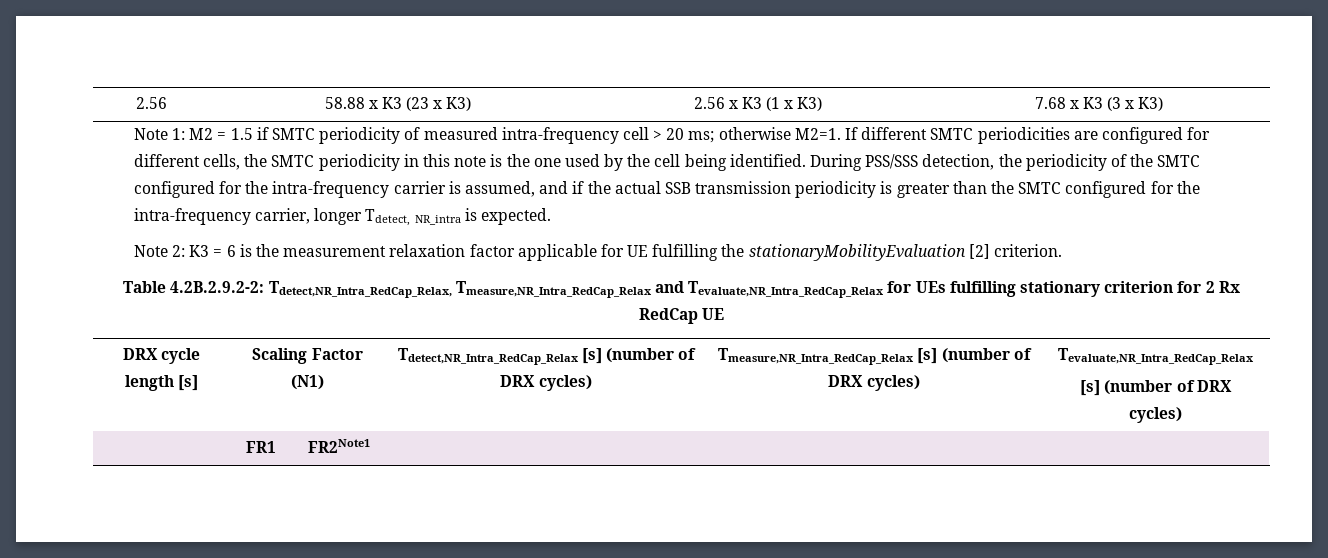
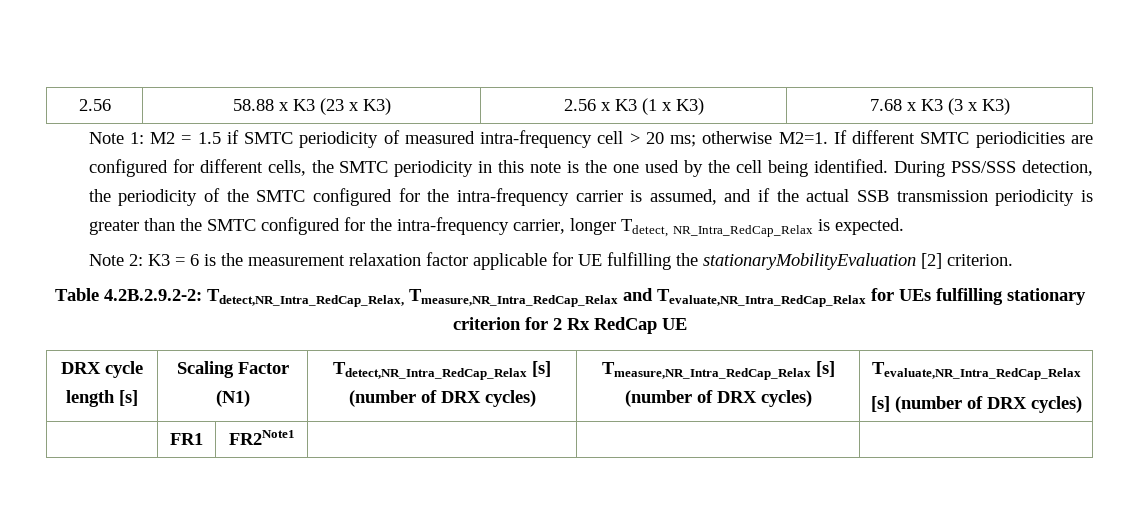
- During PSS/SSS detection, the periodicity of the SMTC configured for the intra-frequency carrier is assumed, and if the actual SSB transmission periodicity is greater than the SMTC configured for the intra-frequency carrier, longer Tdetect, NR_intra is expected.
+ During PSS/SSS detection, the periodicity of the SMTC configured for the intra-frequency carrier is assumed, and if the actual SSB transmission periodicity is greater than the SMTC configured for the intra-frequency carrier, longer Tdetect, NR_Intra_RedCap_Relax is expected.

